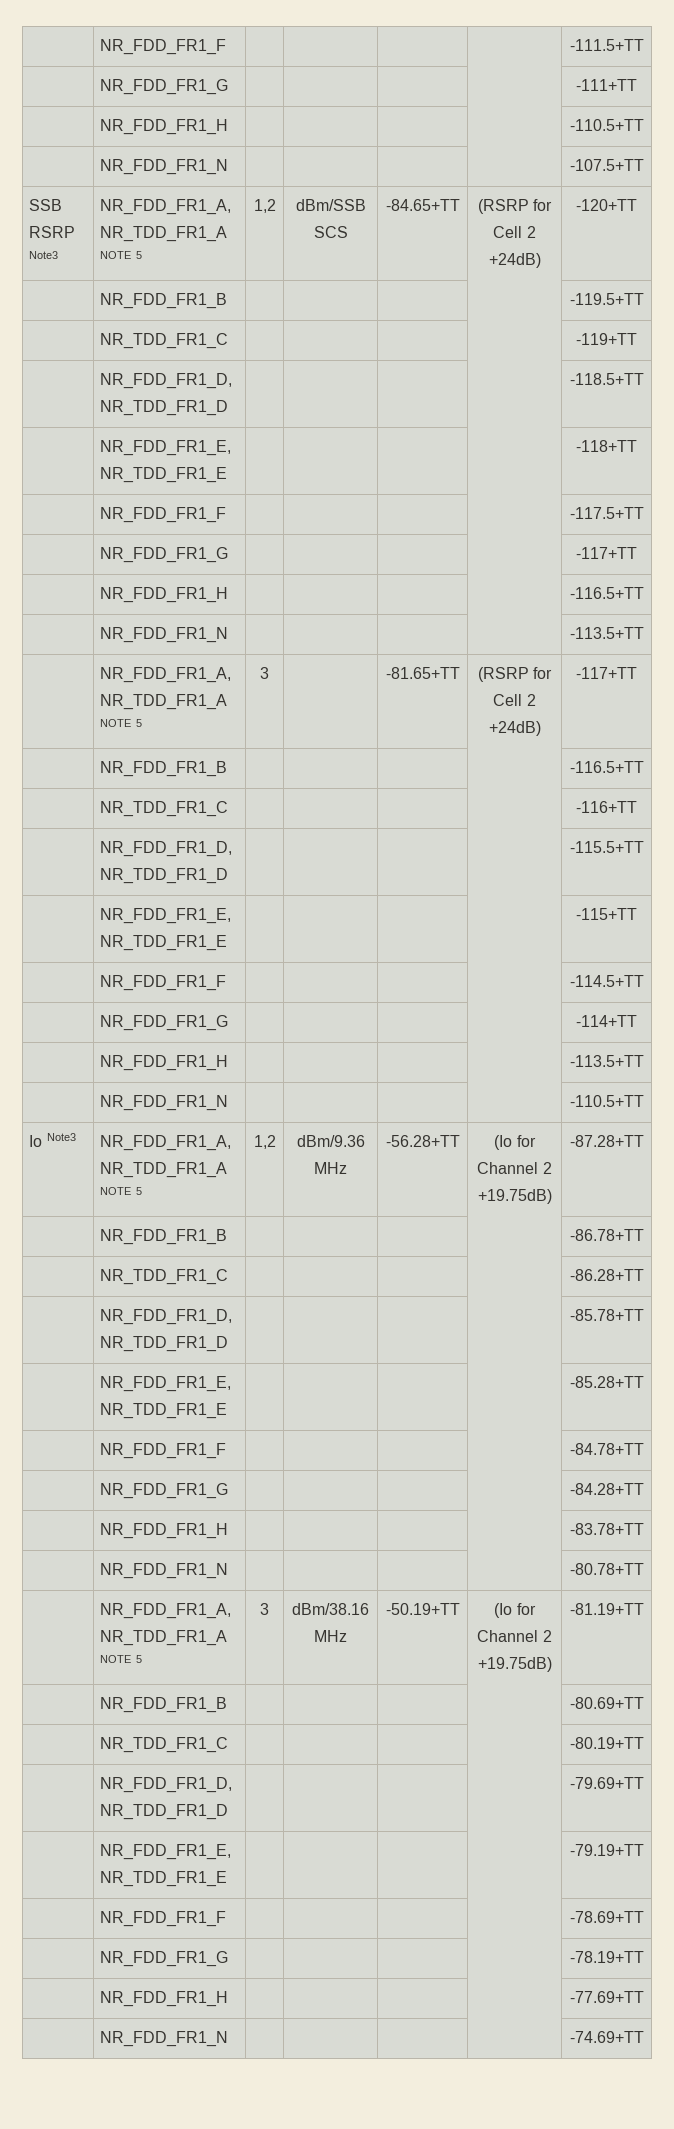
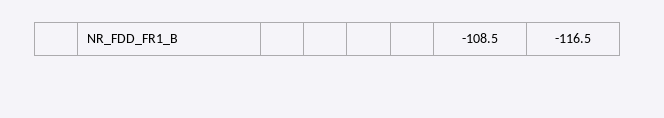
- | NR_FDD_FR1_F | | | | | -111.5+TT
- | NR_FDD_FR1_G | | | | | -111+TT
- | NR_FDD_FR1_H | | | | | -110.5+TT
- | NR_FDD_FR1_N | | | | | -107.5+TT
- SSB RSRP Note3 | NR_FDD_FR1_A, NR_TDD_FR1_A NOTE 5 | 1,2 | dBm/SSB SCS | -84.65+TT | (RSRP for Cell 2 +24dB) | -120+TT
- | NR_FDD_FR1_B | | | | | -119.5+TT
- | NR_TDD_FR1_C | | | | | -119+TT
- | NR_FDD_FR1_D, NR_TDD_FR1_D | | | | | -118.5+TT
- | NR_FDD_FR1_E, NR_TDD_FR1_E | | | | | -118+TT
- | NR_FDD_FR1_F | | | | | -117.5+TT
- | NR_FDD_FR1_G | | | | | -117+TT
- | NR_FDD_FR1_H | | | | | -116.5+TT
- | NR_FDD_FR1_N | | | | | -113.5+TT
- | NR_FDD_FR1_A, NR_TDD_FR1_A NOTE 5 | 3 | | -81.65+TT | (RSRP for Cell 2 +24dB) | -117+TT
- | NR_FDD_FR1_B | | | | | -116.5+TT
- | NR_TDD_FR1_C | | | | | -116+TT
- | NR_FDD_FR1_D, NR_TDD_FR1_D | | | | | -115.5+TT
- | NR_FDD_FR1_E, NR_TDD_FR1_E | | | | | -115+TT
- | NR_FDD_FR1_F | | | | | -114.5+TT
- | NR_FDD_FR1_G | | | | | -114+TT
- | NR_FDD_FR1_H | | | | | -113.5+TT
- | NR_FDD_FR1_N | | | | | -110.5+TT
- Io Note3 | NR_FDD_FR1_A, NR_TDD_FR1_A NOTE 5 | 1,2 | dBm/9.36 MHz | -56.28+TT | (Io for Channel 2 +19.75dB) | -87.28+TT
- | NR_FDD_FR1_B | | | | | -86.78+TT
- | NR_TDD_FR1_C | | | | | -86.28+TT
- | NR_FDD_FR1_D, NR_TDD_FR1_D | | | | | -85.78+TT
- | NR_FDD_FR1_E, NR_TDD_FR1_E | | | | | -85.28+TT
- | NR_FDD_FR1_F | | | | | -84.78+TT
- | NR_FDD_FR1_G | | | | | -84.28+TT
- | NR_FDD_FR1_H | | | | | -83.78+TT
- | NR_FDD_FR1_N | | | | | -80.78+TT
- | NR_FDD_FR1_A, NR_TDD_FR1_A NOTE 5 | 3 | dBm/38.16 MHz | -50.19+TT | (Io for Channel 2 +19.75dB) | -81.19+TT
- | NR_FDD_FR1_B | | | | | -80.69+TT
- | NR_TDD_FR1_C | | | | | -80.19+TT
- | NR_FDD_FR1_D, NR_TDD_FR1_D | | | | | -79.69+TT
- | NR_FDD_FR1_E, NR_TDD_FR1_E | | | | | -79.19+TT
- | NR_FDD_FR1_F | | | | | -78.69+TT
- | NR_FDD_FR1_G | | | | | -78.19+TT
- | NR_FDD_FR1_H | | | | | -77.69+TT
- | NR_FDD_FR1_N | | | | | -74.69+TT
+ | NR_FDD_FR1_B | | | | | -108.5 | -116.5

